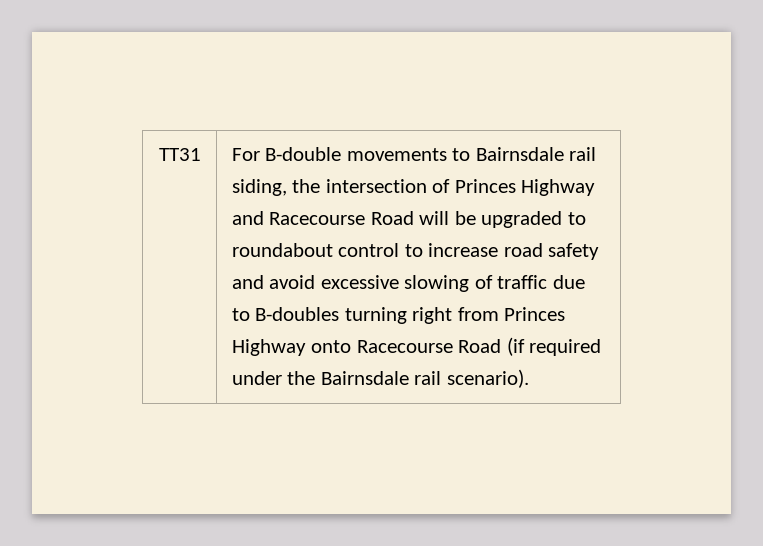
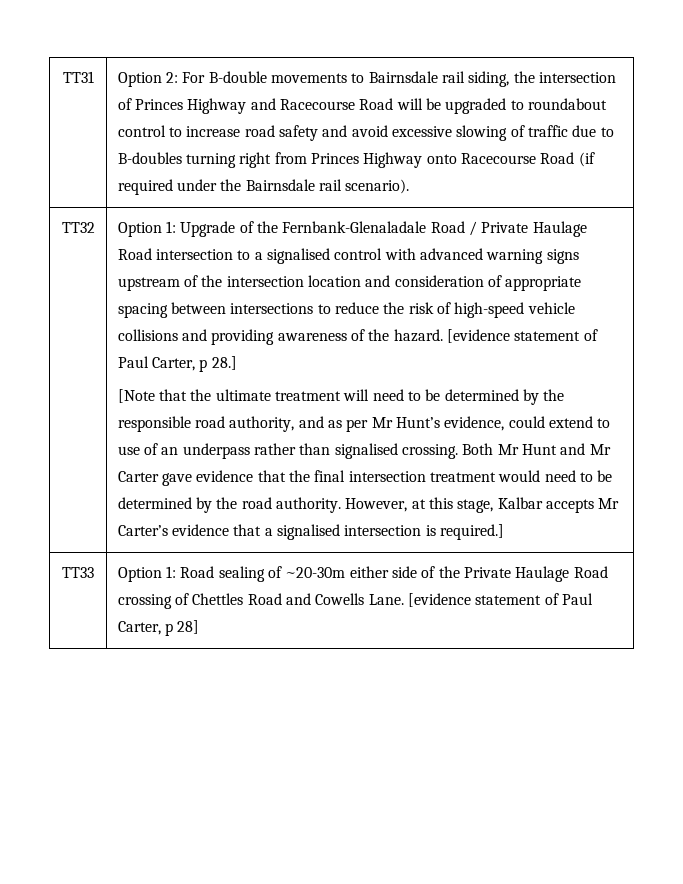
- For B-double movements to Bairnsdale rail siding, the intersection of Princes Highway and Racecourse Road will be upgraded to roundabout control to increase road safety and avoid excessive slowing of traffic due to B-doubles turning right from Princes Highway onto Racecourse Road (if required under the Bairnsdale rail scenario).
+ Option 2: For B-double movements to Bairnsdale rail siding, the intersection of Princes Highway and Racecourse Road will be upgraded to roundabout control to increase road safety and avoid excessive slowing of traffic due to B-doubles turning right from Princes Highway onto Racecourse Road (if required under the Bairnsdale rail scenario).
+ TT32 | Option 1: Upgrade of the Fernbank-Glenaladale Road / Private Haulage Road intersection to a signalised control with advanced warning signs upstream of the intersection location and consideration of appropriate spacing between intersections to reduce the risk of high-speed vehicle collisions and providing awareness of the hazard. [evidence statement of Paul Carter, p 28.]
+ [Note that the ultimate treatment will need to be determined by the responsible road authority, and as per Mr Hunt’s evidence, could extend to use of an underpass rather than signalised crossing. Both Mr Hunt and Mr Carter gave evidence that the final intersection treatment would need to be determined by the road authority. However, at this stage, Kalbar accepts Mr Carter’s evidence that a signalised intersection is required.]
+ TT33 | Option 1: Road sealing of ~20-30m either side of the Private Haulage Road crossing of Chettles Road and Cowells Lane. [evidence statement of Paul Carter, p 28]

